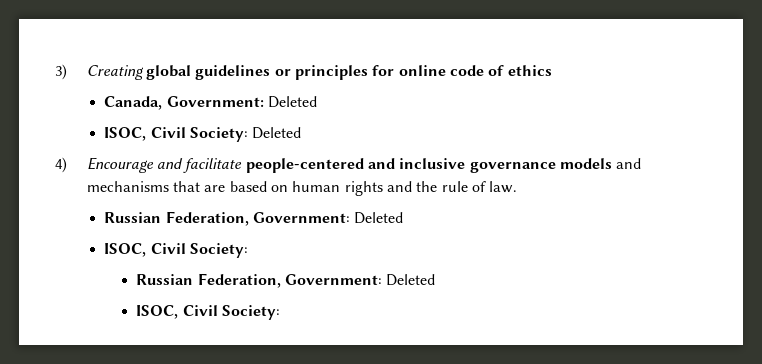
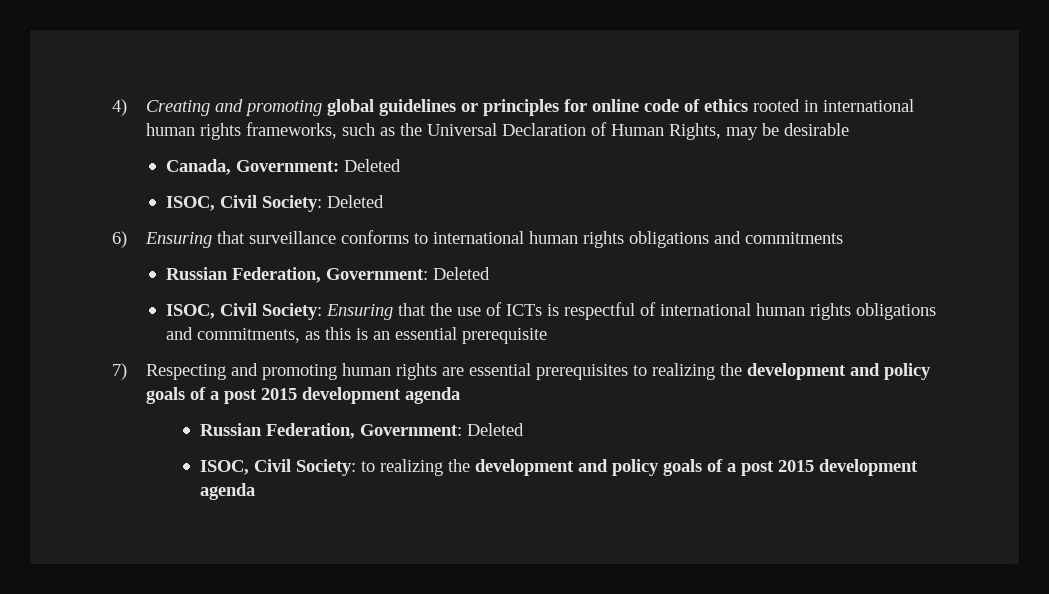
- 3) Creating global guidelines or principles for online code of ethics
+ 4) Creating and promoting global guidelines or principles for online code of ethics rooted in international human rights frameworks, such as the Universal Declaration of Human Rights, may be desirable
- 4) Encourage and facilitate people-centered and inclusive governance models and mechanisms that are based on human rights and the rule of law.
+ 6) Ensuring that surveillance conforms to international human rights obligations and commitments
  Russian Federation, Government: Deleted
- ISOC, Civil Society:
+ ISOC, Civil Society: Ensuring that the use of ICTs is respectful of international human rights obligations and commitments, as this is an essential prerequisite
+ 7) Respecting and promoting human rights are essential prerequisites to realizing the development and policy goals of a post 2015 development agenda
  Russian Federation, Government: Deleted
- ISOC, Civil Society:
+ ISOC, Civil Society: to realizing the development and policy goals of a post 2015 development agenda

